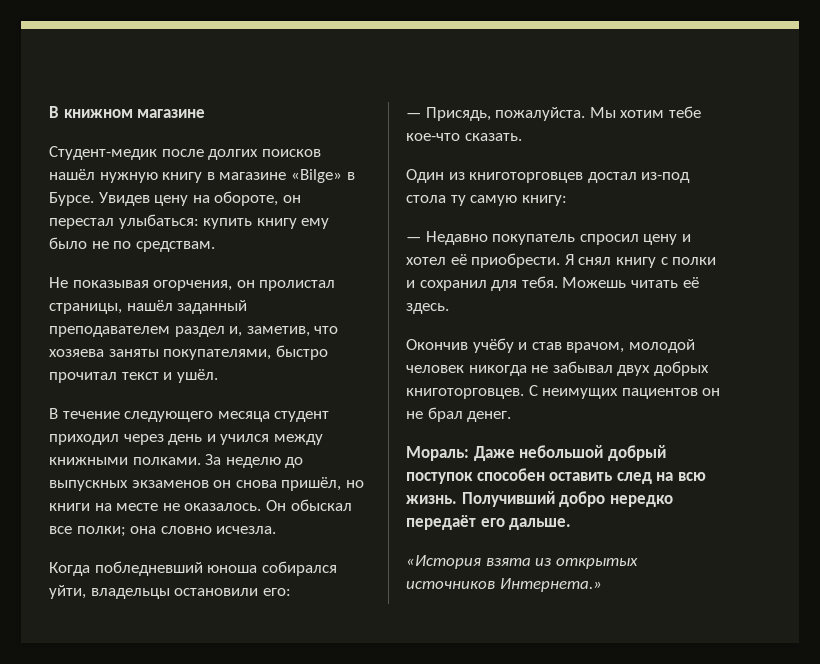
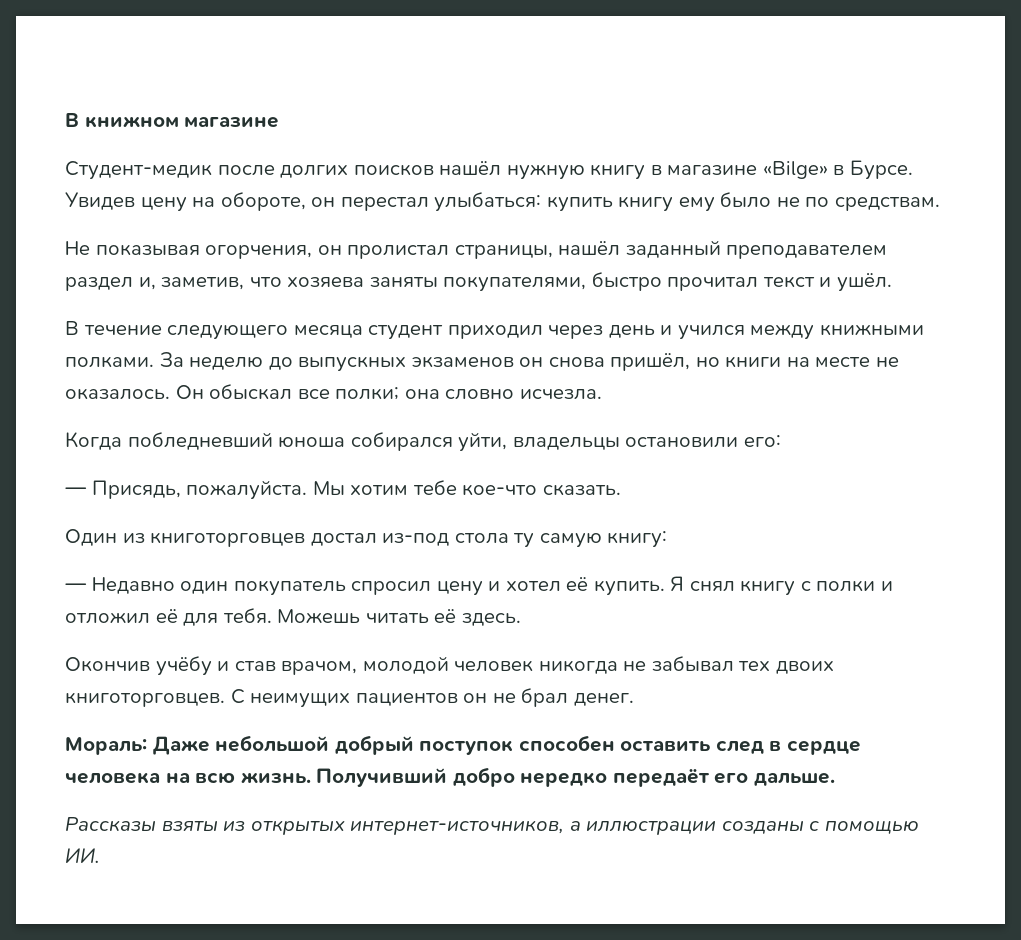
- — Недавно покупатель спросил цену и хотел её приобрести.
+ — Недавно один покупатель спросил цену и хотел её купить.
- Я снял книгу с полки и сохранил для тебя.
+ Я снял книгу с полки и отложил её для тебя.
- Окончив учёбу и став врачом, молодой человек никогда не забывал двух добрых книготорговцев.
+ Окончив учёбу и став врачом, молодой человек никогда не забывал тех двоих книготорговцев.
- Мораль: Даже небольшой добрый поступок способен оставить след на всю жизнь.
+ Мораль: Даже небольшой добрый поступок способен оставить след в сердце человека на всю жизнь.
- «История взята из открытых источников Интернета.»
+ Рассказы взяты из открытых интернет-источников, а иллюстрации созданы с помощью ИИ.

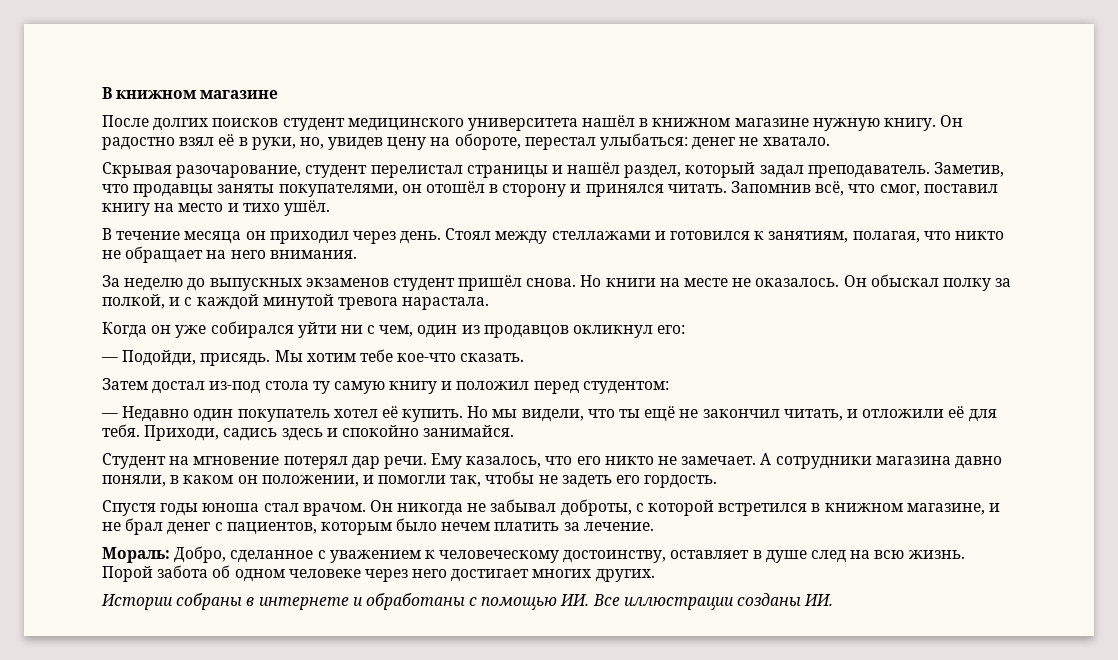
- Студент-медик после долгих поисков нашёл нужную книгу в магазине «Bilge» в Бурсе. Увидев цену на обороте, он перестал улыбаться: купить книгу ему было не по средствам.
- Не показывая огорчения, он пролистал страницы, нашёл заданный преподавателем раздел и, заметив, что хозяева заняты покупателями, быстро прочитал текст и ушёл.
- В течение следующего месяца студент приходил через день и учился между книжными полками. За неделю до выпускных экзаменов он снова пришёл, но книги на месте не оказалось.
+ После долгих поисков студент медицинского университета нашёл в книжном магазине нужную книгу. Он радостно взял её в руки, но, увидев цену на обороте, перестал улыбаться: денег не хватало.
+ Скрывая разочарование, студент перелистал страницы и нашёл раздел, который задал преподаватель. Заметив, что продавцы заняты покупателями, он отошёл в сторону и принялся читать. Запомнив всё, что смог, поставил книгу на место и тихо ушёл.
+ В течение месяца он приходил через день. Стоял между стеллажами и готовился к занятиям, полагая, что никто не обращает на него внимания.
+ За неделю до выпускных экзаменов студент пришёл снова. Но книги на месте не оказалось.
- Он обыскал все полки; она словно исчезла.
- Когда побледневший юноша собирался уйти, владельцы остановили его:
+ Он обыскал полку за полкой, и с каждой минутой тревога нарастала.
+ Когда он уже собирался уйти ни с чем, один из продавцов окликнул его:
- — Присядь, пожалуйста.
+ — Подойди, присядь.
- Один из книготорговцев достал из-под стола ту самую книгу:
+ Затем достал из-под стола ту самую книгу и положил перед студентом:
- — Недавно один покупатель спросил цену и хотел её купить. Я снял книгу с полки и отложил её для тебя. Можешь читать её здесь.
- Окончив учёбу и став врачом, молодой человек никогда не забывал тех двоих книготорговцев. С неимущих пациентов он не брал денег.
- Мораль: Даже небольшой добрый поступок способен оставить след в сердце человека на всю жизнь. Получивший добро нередко передаёт его дальше.
- Рассказы взяты из открытых интернет-источников, а иллюстрации созданы с помощью ИИ.
+ — Недавно один покупатель хотел её купить. Но мы видели, что ты ещё не закончил читать, и отложили её для тебя. Приходи, садись здесь и спокойно занимайся.
+ Студент на мгновение потерял дар речи. Ему казалось, что его никто не замечает. А сотрудники магазина давно поняли, в каком он положении, и помогли так, чтобы не задеть его гордость.
+ Спустя годы юноша стал врачом. Он никогда не забывал доброты, с которой встретился в книжном магазине, и не брал денег с пациентов, которым было нечем платить за лечение.
+ Мораль: Добро, сделанное с уважением к человеческому достоинству, оставляет в душе след на всю жизнь. Порой забота об одном человеке через него достигает многих других.
+ Истории собраны в интернете и обработаны с помощью ИИ. Все иллюстрации созданы ИИ.

